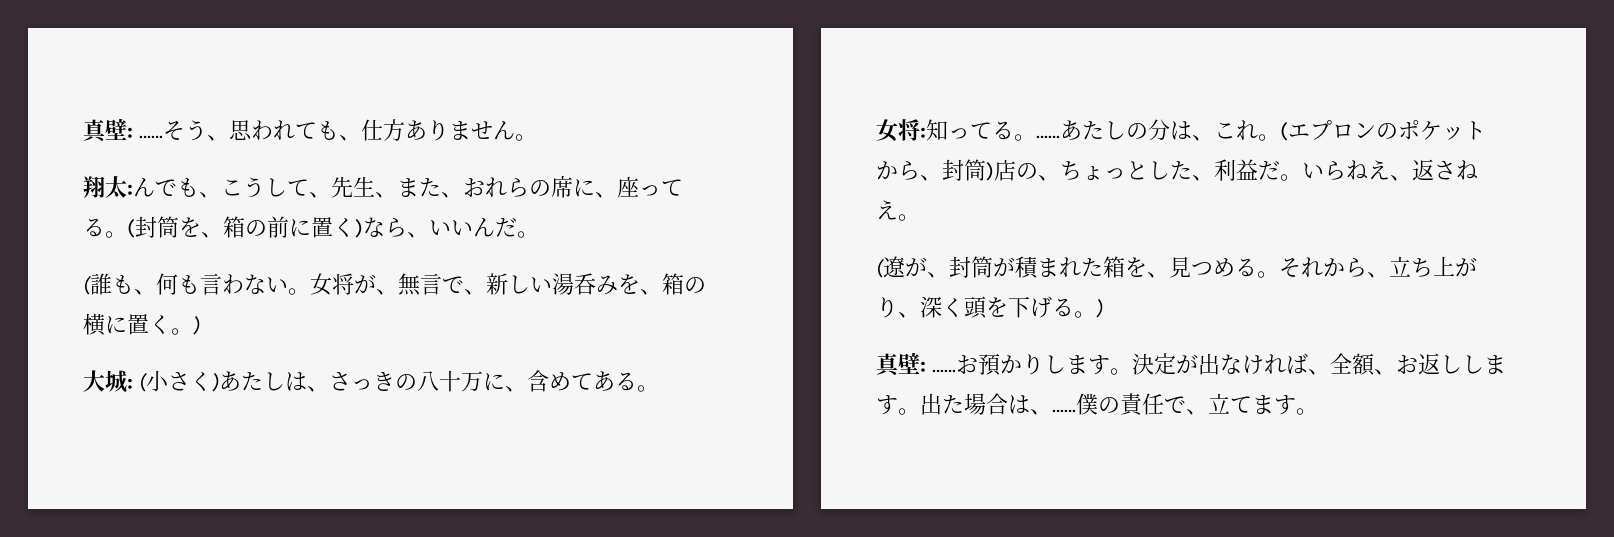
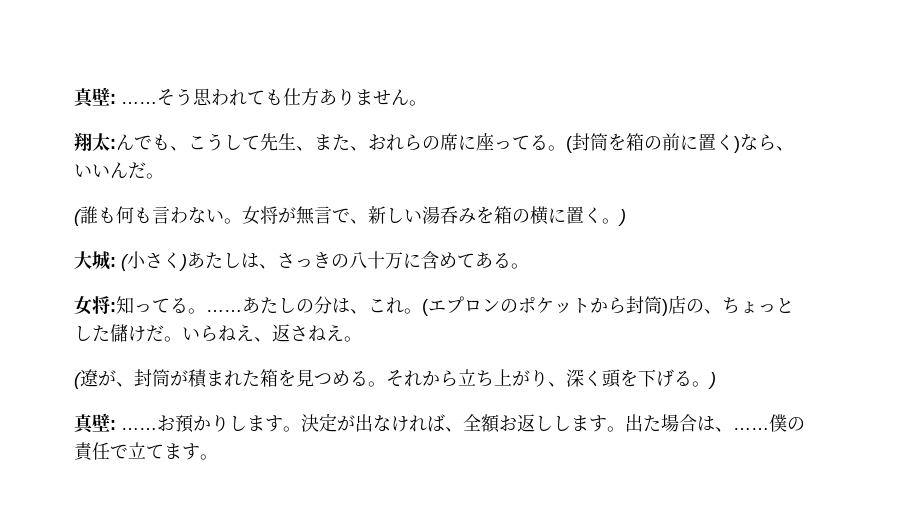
- そう、思われても、仕方ありません。
+ そう思われても仕方ありません。
- 翔太:んでも、こうして、先生、また、おれらの席に、座ってる。
+ 翔太:んでも、こうして先生、また、おれらの席に座ってる。
- (封筒を、箱の前に置く)なら、いいんだ。
+ (封筒を箱の前に置く)なら、いいんだ。
- (誰も、何も言わない。
+ (誰も何も言わない。
- 女将が、無言で、新しい湯呑みを、箱の横に置く。)
+ 女将が無言で、新しい湯呑みを箱の横に置く。)
- 大城: (小さく)あたしは、さっきの八十万に、含めてある。
+ 大城: (小さく)あたしは、さっきの八十万に含めてある。
- (エプロンのポケットから、封筒)店の、ちょっとした、利益だ。
+ (エプロンのポケットから封筒)店の、ちょっとした儲けだ。
- (遼が、封筒が積まれた箱を、見つめる。
+ (遼が、封筒が積まれた箱を見つめる。
- それから、立ち上がり、深く頭を下げる。)
+ それから立ち上がり、深く頭を下げる。)
- 決定が出なければ、全額、お返しします。
+ 決定が出なければ、全額お返しします。
- 僕の責任で、立てます。
+ 僕の責任で立てます。

